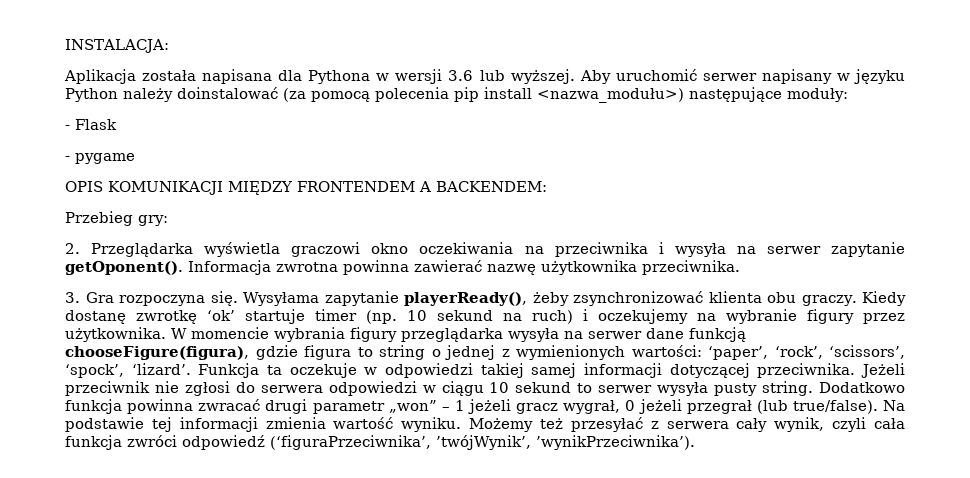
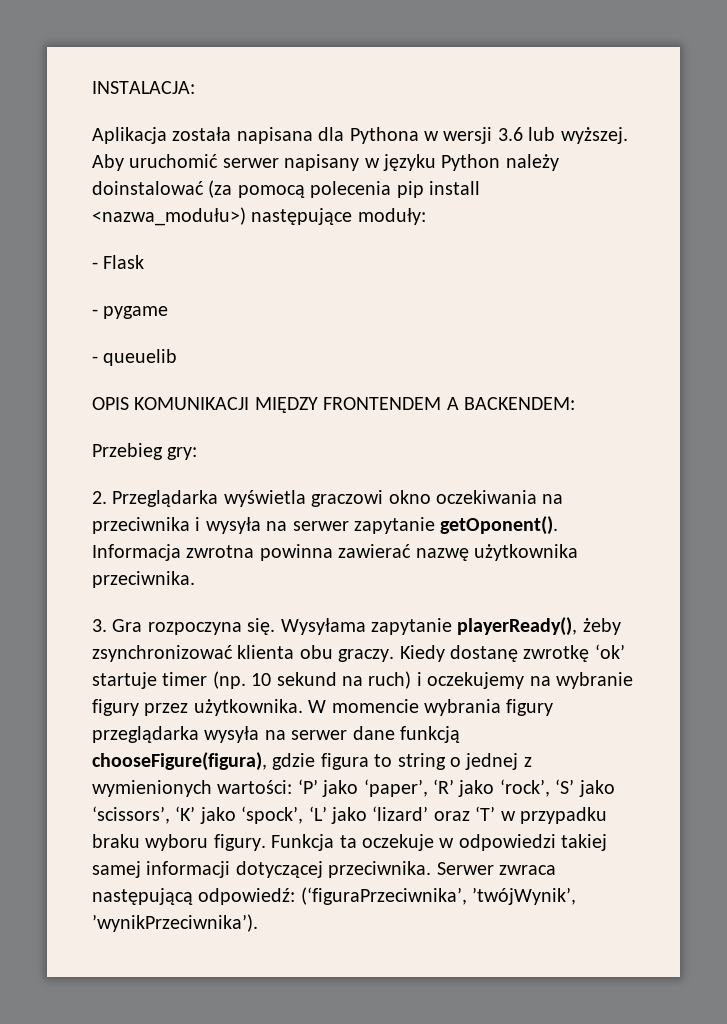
+ - queuelib
- W momencie wybrania figury przeglądarka wysyła na serwer dane funkcją chooseFigure(figura), gdzie figura to string o jednej z wymienionych wartości: ‘paper’, ‘rock’, ‘scissors’, ‘spock’, ‘lizard’.
+ W momencie wybrania figury przeglądarka wysyła na serwer dane funkcją chooseFigure(figura), gdzie figura to string o jednej z wymienionych wartości: ‘P’ jako ‘paper’, ‘R’ jako ‘rock’, ‘S’ jako ‘scissors’, ‘K’ jako ‘spock’, ‘L’ jako ‘lizard’ oraz ‘T’ w przypadku braku wyboru figury.
- Jeżeli przeciwnik nie zgłosi do serwera odpowiedzi w ciągu 10 sekund to serwer wysyła pusty string. Dodatkowo funkcja powinna zwracać drugi parametr „won” – 1 jeżeli gracz wygrał, 0 jeżeli przegrał (lub true/false). Na podstawie tej informacji zmienia wartość wyniku. Możemy też przesyłać z serwera cały wynik, czyli cała funkcja zwróci odpowiedź (‘figuraPrzeciwnika’, ’twójWynik’, ’wynikPrzeciwnika’).
+ Serwer zwraca następującą odpowiedź: (‘figuraPrzeciwnika’, ’twójWynik’, ’wynikPrzeciwnika’).

